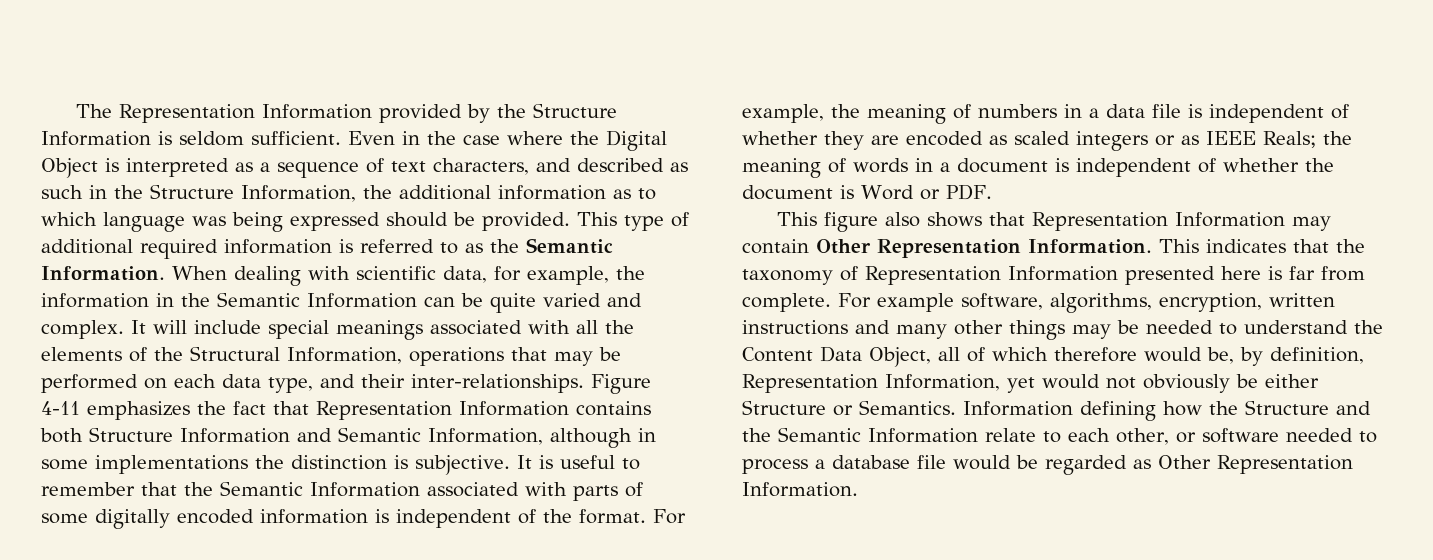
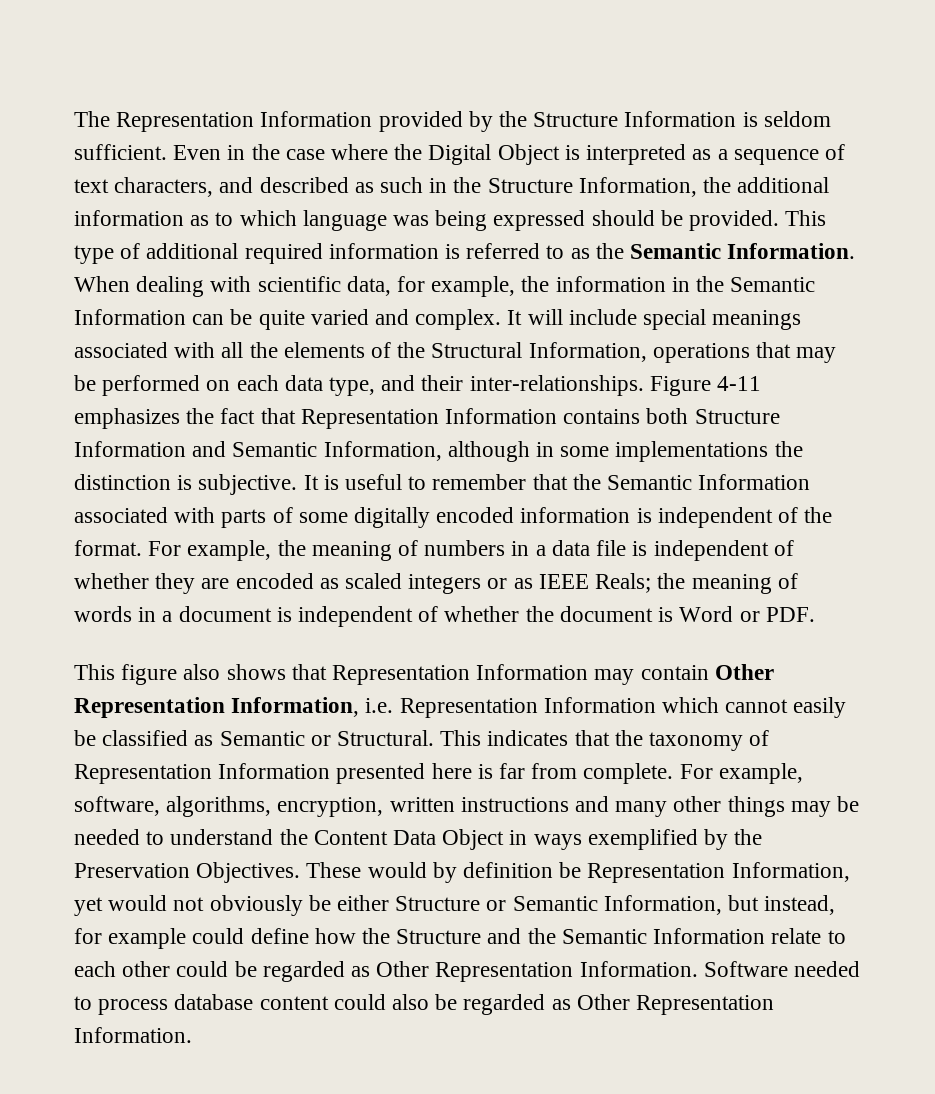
- This figure also shows that Representation Information may contain Other Representation Information.
+ This figure also shows that Representation Information may contain Other Representation Information, i.e. Representation Information which cannot easily be classified as Semantic or Structural.
- For example software, algorithms, encryption, written instructions and many other things may be needed to understand the Content Data Object, all of which therefore would be, by definition, Representation Information, yet would not obviously be either Structure or Semantics. Information defining how the Structure and the Semantic Information relate to each other, or software needed to process a database file would be regarded as Other Representation Information.
+ For example, software, algorithms, encryption, written instructions and many other things may be needed to understand the Content Data Object in ways exemplified by the Preservation Objectives. These would by definition be Representation Information, yet would not obviously be either Structure or Semantic Information, but instead, for example could define how the Structure and the Semantic Information relate to each other could be regarded as Other Representation Information. Software needed to process database content could also be regarded as Other Representation Information.

